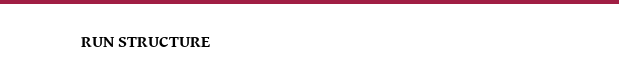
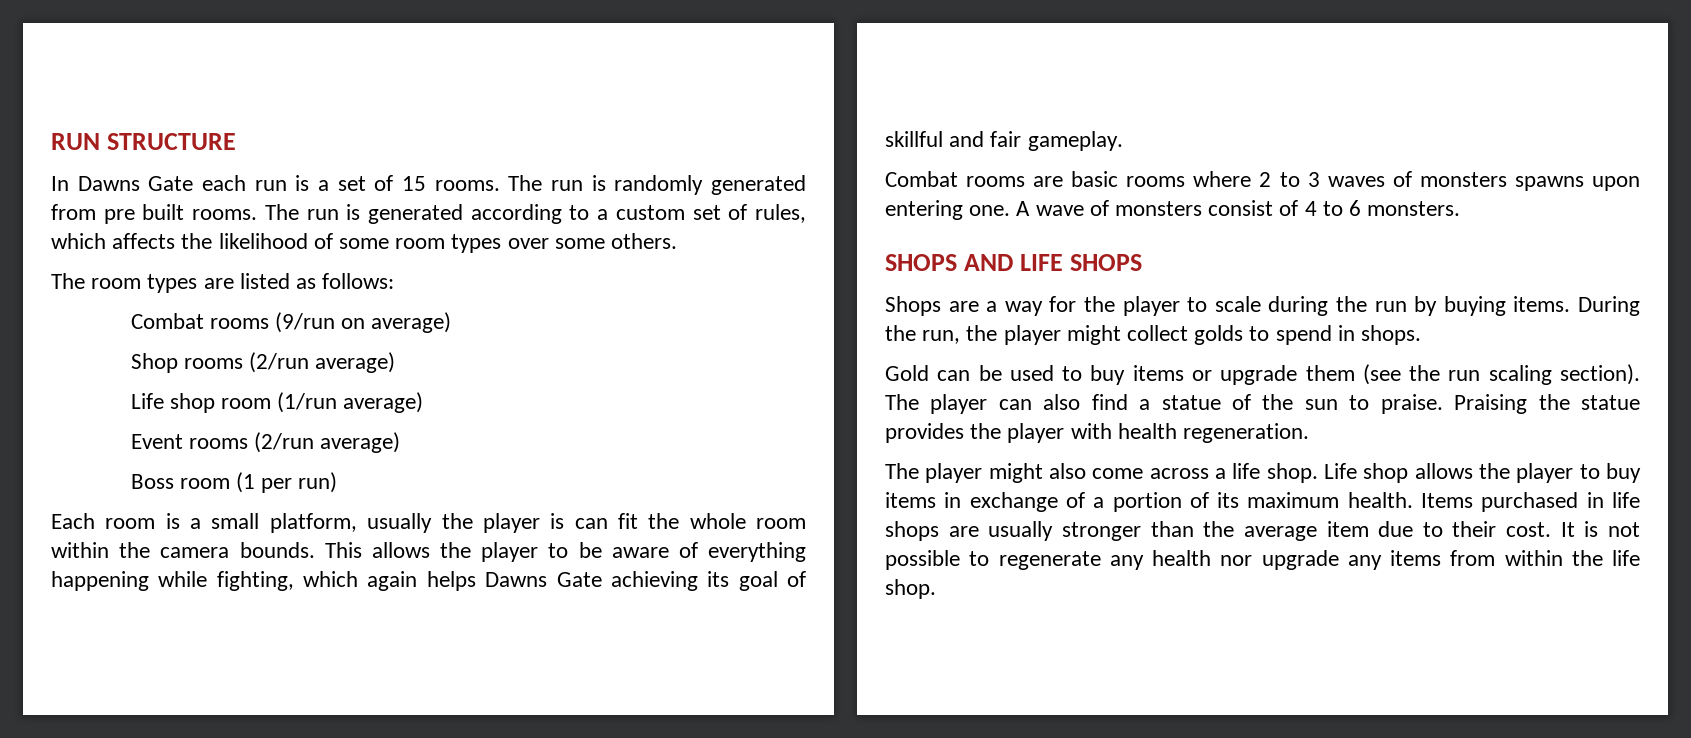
+ In Dawns Gate each run is a set of 15 rooms. The run is randomly generated from pre built rooms. The run is generated according to a custom set of rules, which affects the likelihood of some room types over some others.
+ The room types are listed as follows:
+ Combat rooms (9/run on average)
+ Shop rooms (2/run average)
+ Life shop room (1/run average)
+ Event rooms (2/run average)
+ Boss room (1 per run)
+ Each room is a small platform, usually the player is can fit the whole room within the camera bounds. This allows the player to be aware of everything happening while fighting, which again helps Dawns Gate achieving its goal of skillful and fair gameplay.
+ Combat rooms are basic rooms where 2 to 3 waves of monsters spawns upon entering one. A wave of monsters consist of 4 to 6 monsters.
+ SHOPS AND LIFE SHOPS
+ Shops are a way for the player to scale during the run by buying items. During the run, the player might collect golds to spend in shops.
+ Gold can be used to buy items or upgrade them (see the run scaling section). The player can also find a statue of the sun to praise. Praising the statue provides the player with health regeneration.
+ The player might also come across a life shop. Life shop allows the player to buy items in exchange of a portion of its maximum health. Items purchased in life shops are usually stronger than the average item due to their cost. It is not possible to regenerate any health nor upgrade any items from within the life shop.

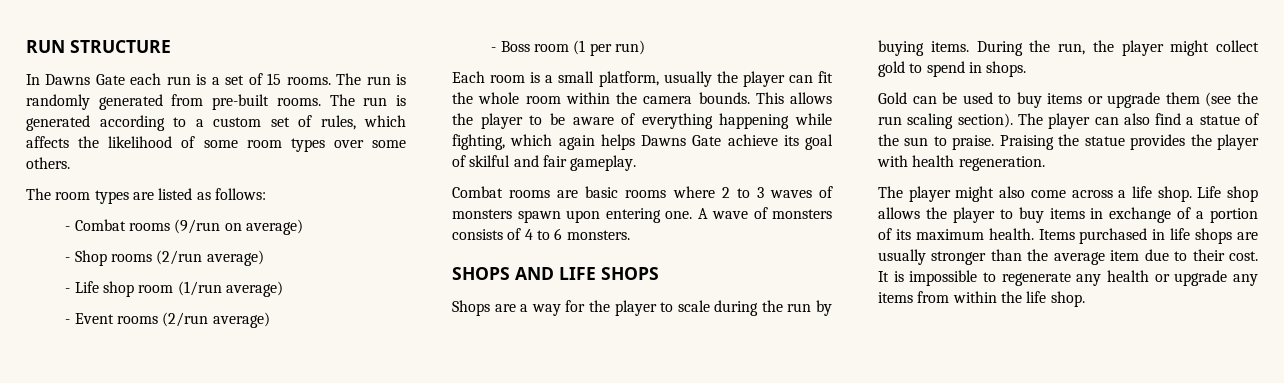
- The run is randomly generated from pre built rooms.
+ The run is randomly generated from pre-built rooms.
- Combat rooms (9/run on average)
+ - Combat rooms (9/run on average)
- Shop rooms (2/run average)
+ - Shop rooms (2/run average)
- Life shop room (1/run average)
+ - Life shop room (1/run average)
- Event rooms (2/run average)
+ - Event rooms (2/run average)
- Boss room (1 per run)
+ - Boss room (1 per run)
- Each room is a small platform, usually the player is can fit the whole room within the camera bounds.
+ Each room is a small platform, usually the player can fit the whole room within the camera bounds.
- This allows the player to be aware of everything happening while fighting, which again helps Dawns Gate achieving its goal of skillful and fair gameplay.
+ This allows the player to be aware of everything happening while fighting, which again helps Dawns Gate achieve its goal of skilful and fair gameplay.
- Combat rooms are basic rooms where 2 to 3 waves of monsters spawns upon entering one.
+ Combat rooms are basic rooms where 2 to 3 waves of monsters spawn upon entering one.
- A wave of monsters consist of 4 to 6 monsters.
+ A wave of monsters consists of 4 to 6 monsters.
- During the run, the player might collect golds to spend in shops.
+ During the run, the player might collect gold to spend in shops.
- It is not possible to regenerate any health nor upgrade any items from within the life shop.
+ It is impossible to regenerate any health or upgrade any items from within the life shop.

